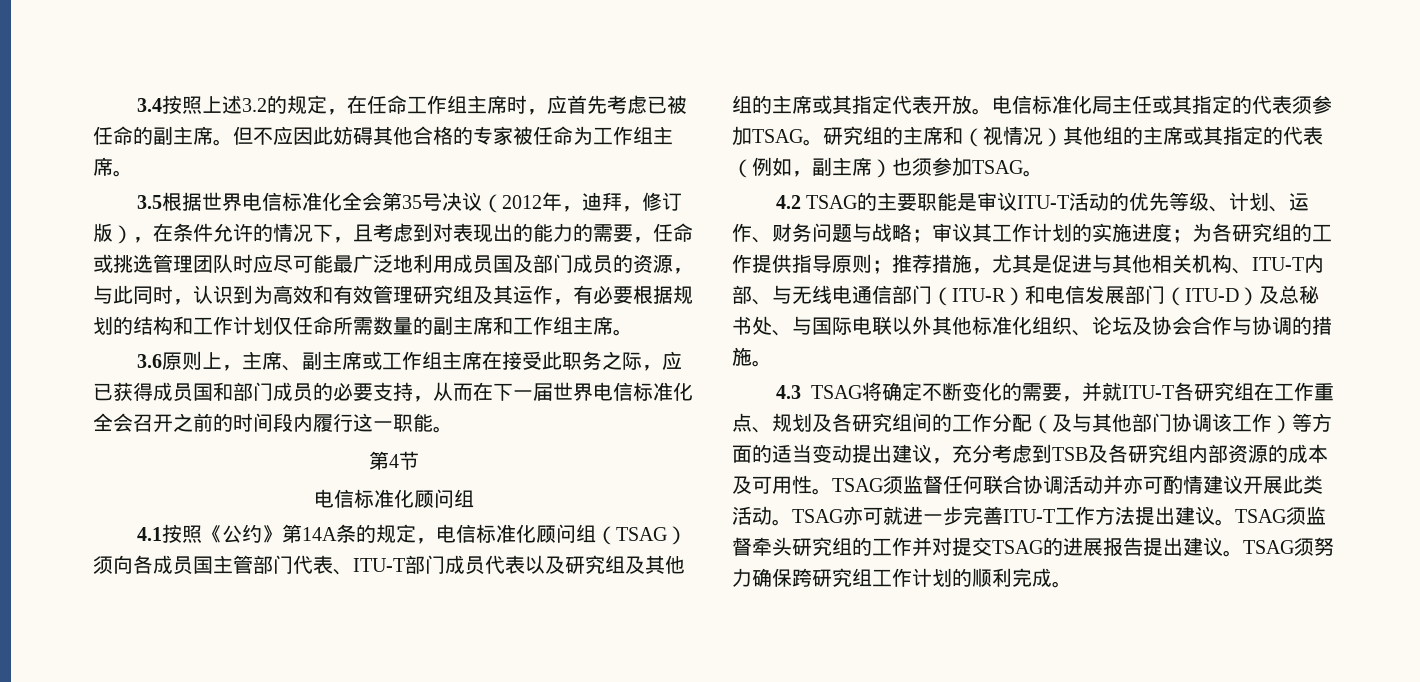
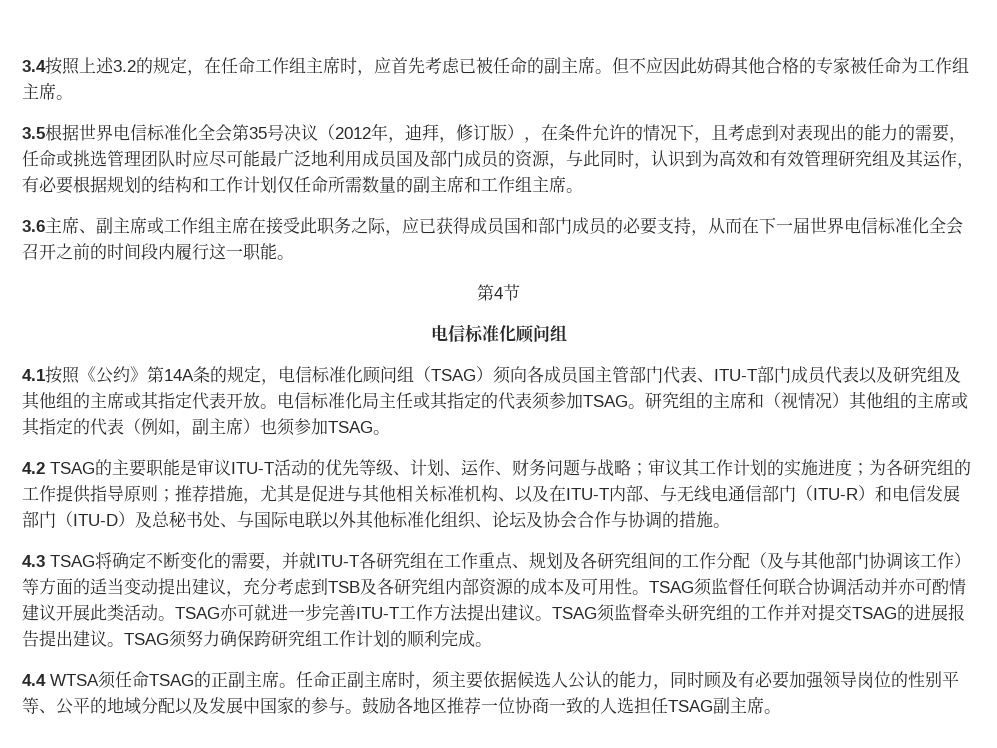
- 3.6原则上，主席、副主席或工作组主席在接受此职务之际，应已获得成员国和部门成员的必要支持，从而在下一届世界电信标准化全会召开之前的时间段内履行这一职能。
+ 3.6主席、副主席或工作组主席在接受此职务之际，应已获得成员国和部门成员的必要支持，从而在下一届世界电信标准化全会召开之前的时间段内履行这一职能。
- 推荐措施，尤其是促进与其他相关机构、ITU-T内部、与无线电通信部门（ITU-R）和电信发展部门（ITU-D）及总秘书处、与国际电联以外其他标准化组织、论坛及协会合作与协调的措施。
+ 推荐措施，尤其是促进与其他相关标准机构、以及在ITU-T内部、与无线电通信部门（ITU-R）和电信发展部门（ITU-D）及总秘书处、与国际电联以外其他标准化组织、论坛及协会合作与协调的措施。
+ 4.4 WTSA须任命TSAG的正副主席。任命正副主席时，须主要依据候选人公认的能力，同时顾及有必要加强领导岗位的性别平等、公平的地域分配以及发展中国家的参与。鼓励各地区推荐一位协商一致的人选担任TSAG副主席。

